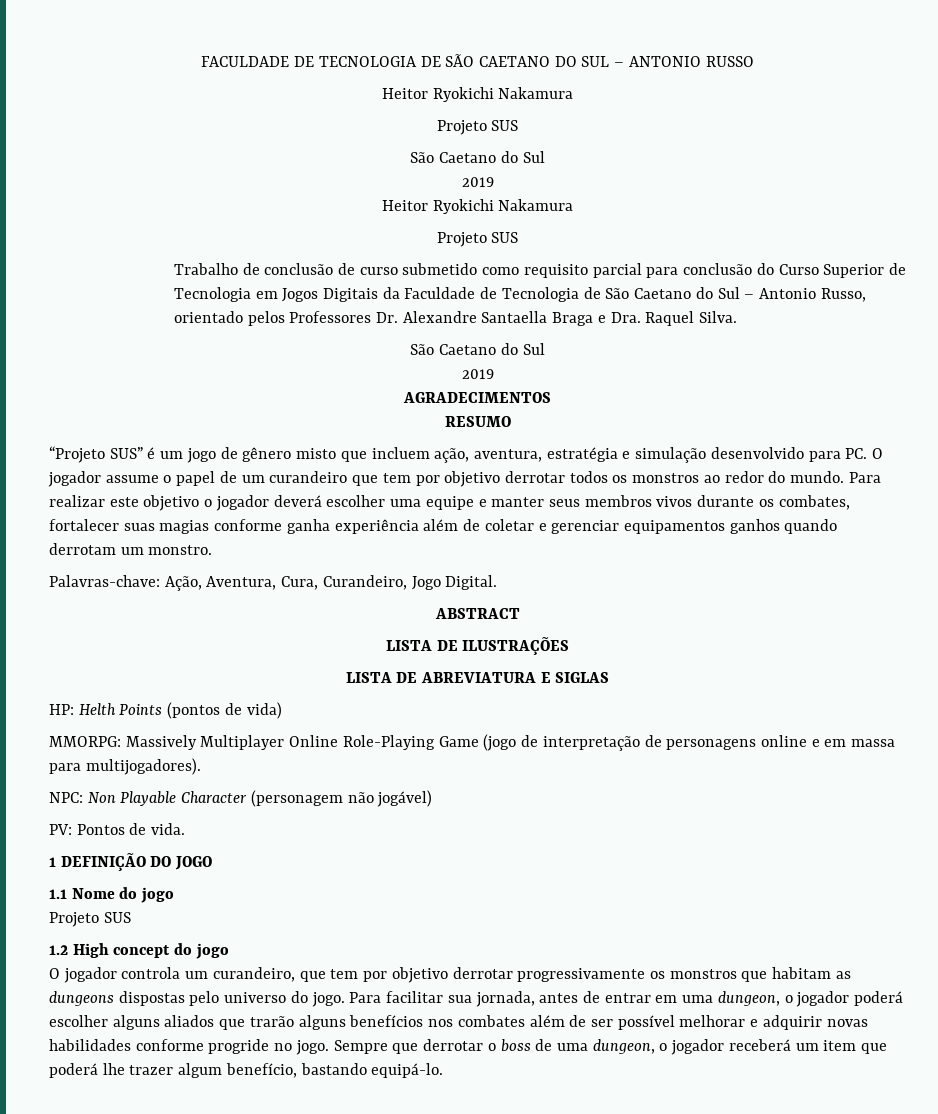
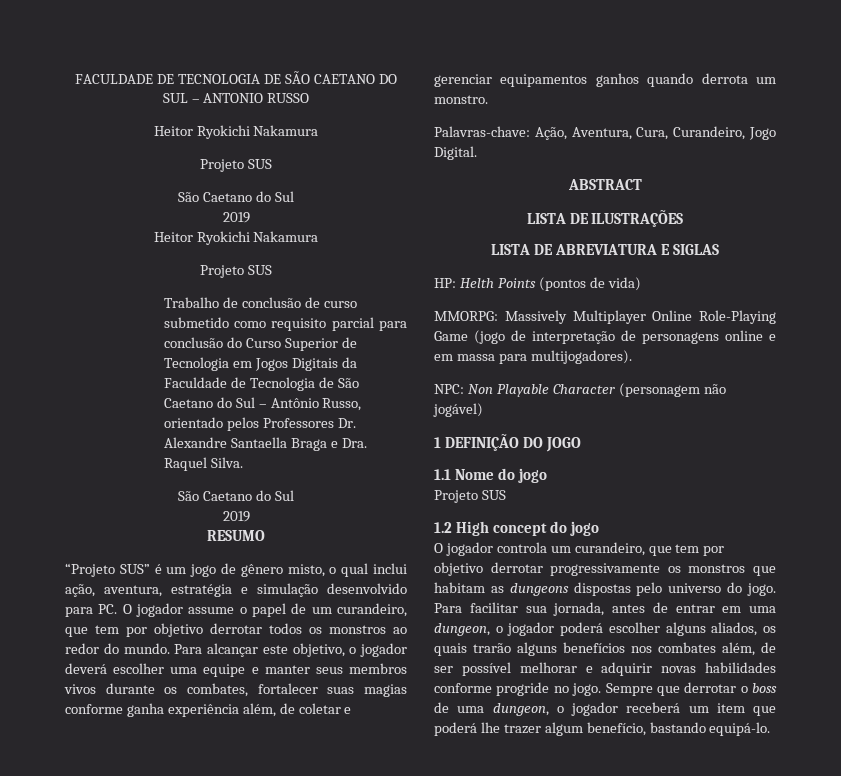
- Trabalho de conclusão de curso submetido como requisito parcial para conclusão do Curso Superior de Tecnologia em Jogos Digitais da Faculdade de Tecnologia de São Caetano do Sul – Antonio Russo, orientado pelos Professores Dr. Alexandre Santaella Braga e Dra. Raquel Silva.
+ Trabalho de conclusão de curso submetido como requisito parcial para conclusão do Curso Superior de Tecnologia em Jogos Digitais da Faculdade de Tecnologia de São Caetano do Sul – Antônio Russo, orientado pelos Professores Dr. Alexandre Santaella Braga e Dra. Raquel Silva.
- AGRADECIMENTOS
- “Projeto SUS” é um jogo de gênero misto que incluem ação, aventura, estratégia e simulação desenvolvido para PC. O jogador assume o papel de um curandeiro que tem por objetivo derrotar todos os monstros ao redor do mundo.
+ “Projeto SUS” é um jogo de gênero misto, o qual inclui ação, aventura, estratégia e simulação desenvolvido para PC. O jogador assume o papel de um curandeiro, que tem por objetivo derrotar todos os monstros ao redor do mundo.
- Para realizar este objetivo o jogador deverá escolher uma equipe e manter seus membros vivos durante os combates, fortalecer suas magias conforme ganha experiência além de coletar e gerenciar equipamentos ganhos quando derrotam um monstro.
+ Para alcançar este objetivo, o jogador deverá escolher uma equipe e manter seus membros vivos durante os combates, fortalecer suas magias conforme ganha experiência além, de coletar e gerenciar equipamentos ganhos quando derrota um monstro.
- PV: Pontos de vida.
- Para facilitar sua jornada, antes de entrar em uma dungeon, o jogador poderá escolher alguns aliados que trarão alguns benefícios nos combates além de ser possível melhorar e adquirir novas habilidades conforme progride no jogo.
+ Para facilitar sua jornada, antes de entrar em uma dungeon, o jogador poderá escolher alguns aliados, os quais trarão alguns benefícios nos combates além, de ser possível melhorar e adquirir novas habilidades conforme progride no jogo.

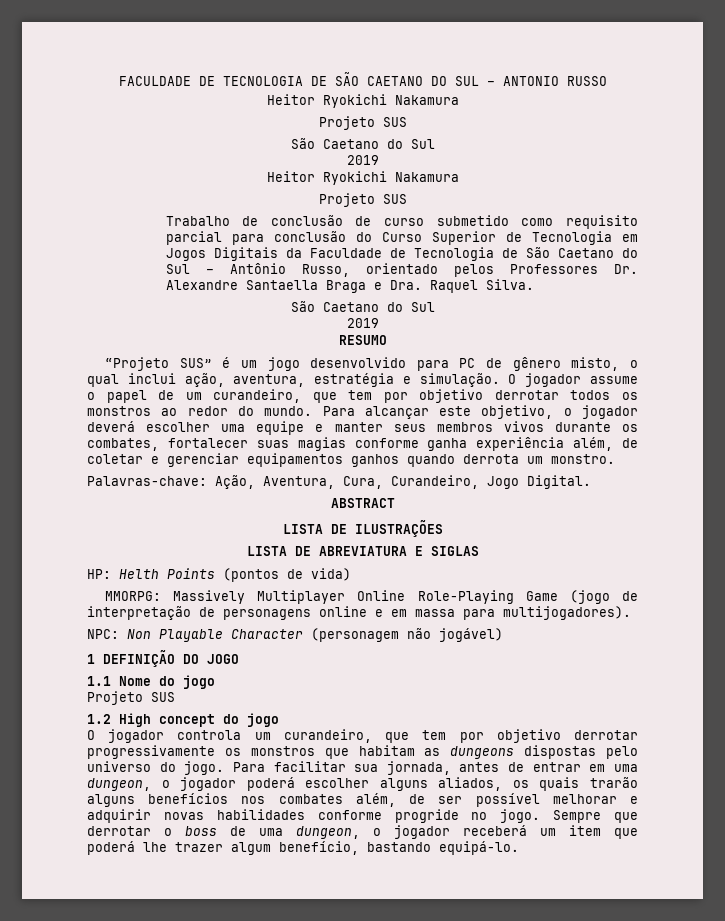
- “Projeto SUS” é um jogo de gênero misto, o qual inclui ação, aventura, estratégia e simulação desenvolvido para PC. O jogador assume o papel de um curandeiro, que tem por objetivo derrotar todos os monstros ao redor do mundo.
+ “Projeto SUS” é um jogo desenvolvido para PC de gênero misto, o qual inclui ação, aventura, estratégia e simulação. O jogador assume o papel de um curandeiro, que tem por objetivo derrotar todos os monstros ao redor do mundo.

